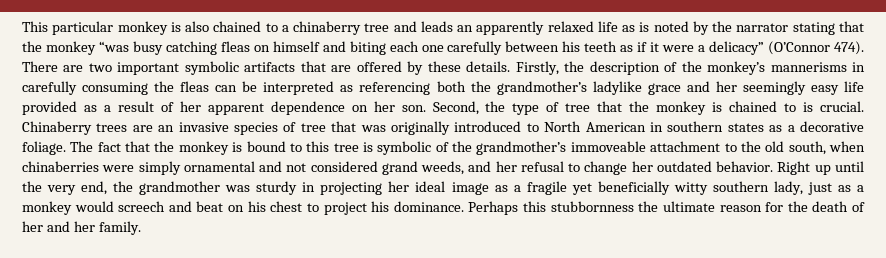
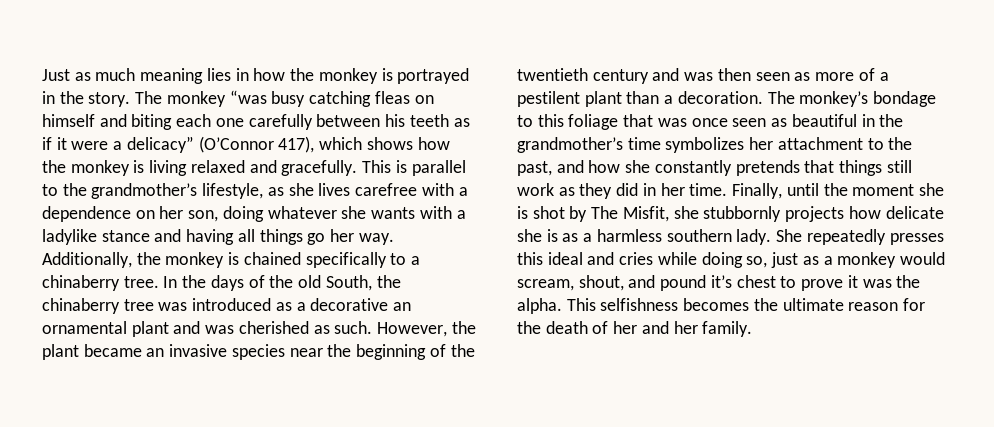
- This particular monkey is also chained to a chinaberry tree and leads an apparently relaxed life as is noted by the narrator stating that the monkey “was busy catching fleas on himself and biting each one carefully between his teeth as if it were a delicacy” (O’Connor 474). There are two important symbolic artifacts that are offered by these details. Firstly, the description of the monkey’s mannerisms in carefully consuming the fleas can be interpreted as referencing both the grandmother’s ladylike grace and her seemingly easy life provided as a result of her apparent dependence on her son. Second, the type of tree that the monkey is chained to is crucial. Chinaberry trees are an invasive species of tree that was originally introduced to North American in southern states as a decorative foliage. The fact that the monkey is bound to this tree is symbolic of the grandmother’s immoveable attachment to the old south, when chinaberries were simply ornamental and not considered grand weeds, and her refusal to change her outdated behavior. Right up until the very end, the grandmother was sturdy in projecting her ideal image as a fragile yet beneficially witty southern lady, just as a monkey would screech and beat on his chest to project his dominance. Perhaps this stubbornness the ultimate reason for the death of her and her family.
+ Just as much meaning lies in how the monkey is portrayed in the story. The monkey “was busy catching fleas on himself and biting each one carefully between his teeth as if it were a delicacy” (O’Connor 417), which shows how the monkey is living relaxed and gracefully. This is parallel to the grandmother’s lifestyle, as she lives carefree with a dependence on her son, doing whatever she wants with a ladylike stance and having all things go her way. Additionally, the monkey is chained specifically to a chinaberry tree. In the days of the old South, the chinaberry tree was introduced as a decorative an ornamental plant and was cherished as such. However, the plant became an invasive species near the beginning of the twentieth century and was then seen as more of a pestilent plant than a decoration. The monkey’s bondage to this foliage that was once seen as beautiful in the grandmother’s time symbolizes her attachment to the past, and how she constantly pretends that things still work as they did in her time. Finally, until the moment she is shot by The Misfit, she stubbornly projects how delicate she is as a harmless southern lady. She repeatedly presses this ideal and cries while doing so, just as a monkey would scream, shout, and pound it’s chest to prove it was the alpha. This selfishness becomes the ultimate reason for the death of her and her family.

